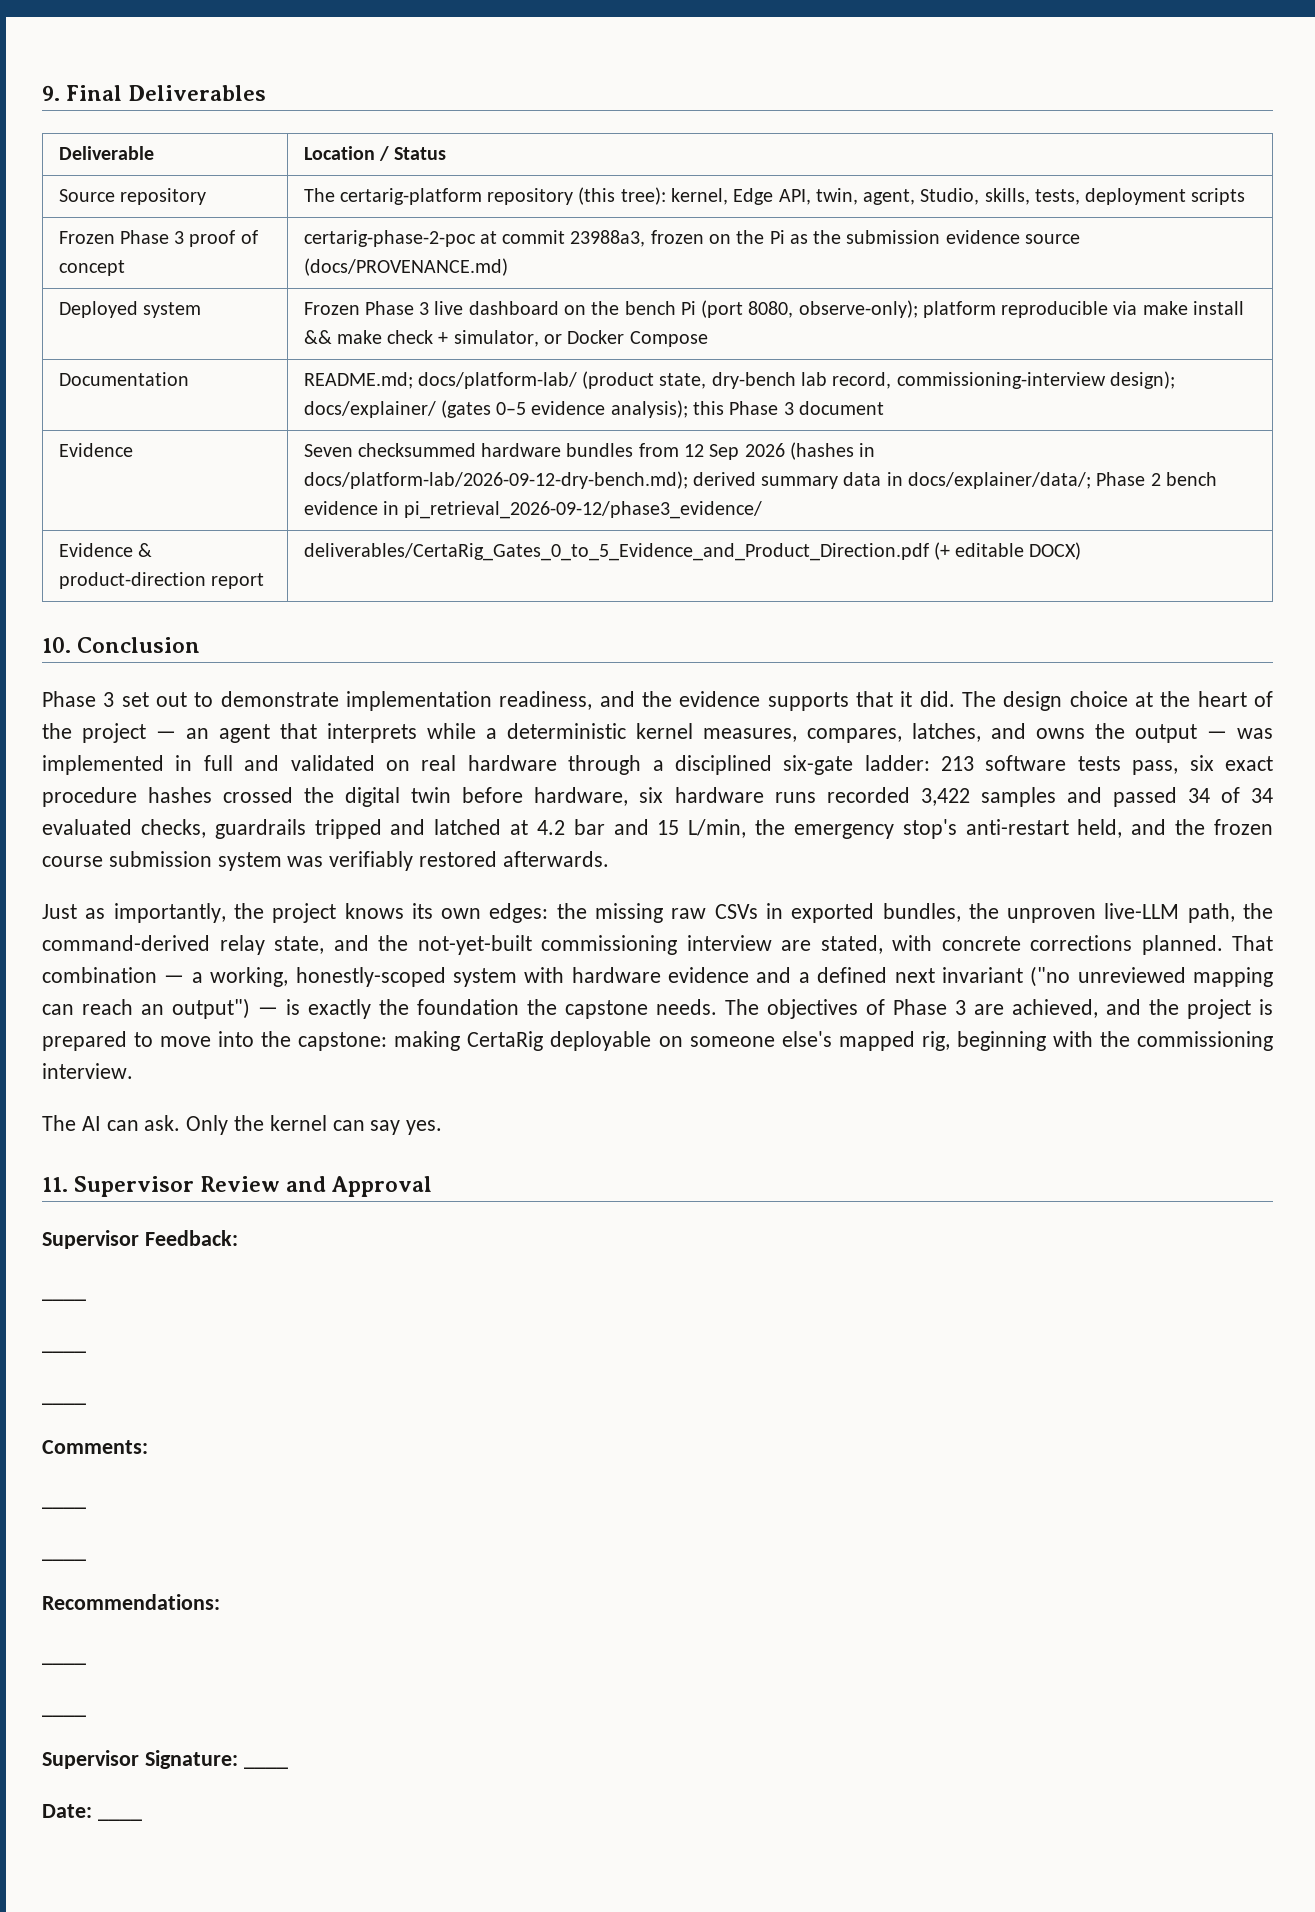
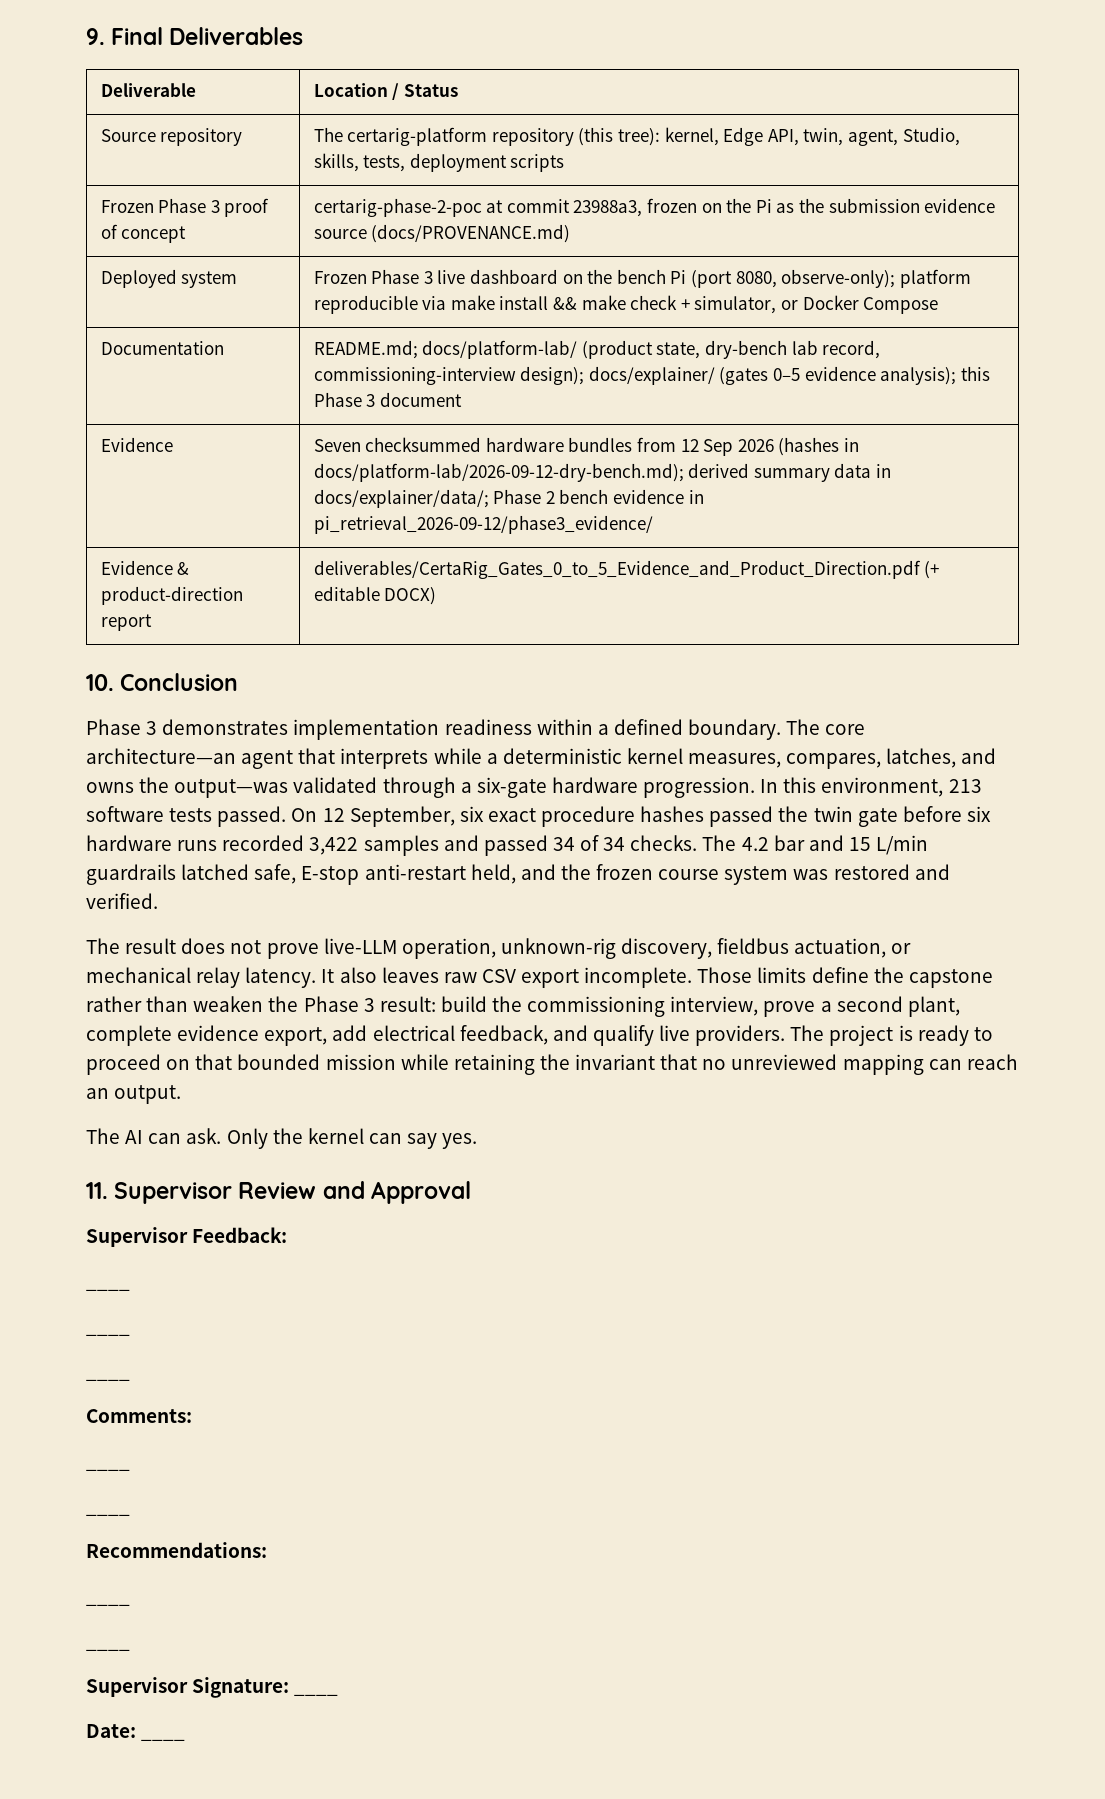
- Phase 3 set out to demonstrate implementation readiness, and the evidence supports that it did. The design choice at the heart of the project — an agent that interprets while a deterministic kernel measures, compares, latches, and owns the output — was implemented in full and validated on real hardware through a disciplined six-gate ladder: 213 software tests pass, six exact procedure hashes crossed the digital twin before hardware, six hardware runs recorded 3,422 samples and passed 34 of 34 evaluated checks, guardrails tripped and latched at 4.2 bar and 15 L/min, the emergency stop's anti-restart held, and the frozen course submission system was verifiably restored afterwards.
- Just as importantly, the project knows its own edges: the missing raw CSVs in exported bundles, the unproven live-LLM path, the command-derived relay state, and the not-yet-built commissioning interview are stated, with concrete corrections planned. That combination — a working, honestly-scoped system with hardware evidence and a defined next invariant ("no unreviewed mapping can reach an output") — is exactly the foundation the capstone needs. The objectives of Phase 3 are achieved, and the project is prepared to move into the capstone: making CertaRig deployable on someone else's mapped rig, beginning with the commissioning interview.
+ Phase 3 demonstrates implementation readiness within a defined boundary. The core architecture—an agent that interprets while a deterministic kernel measures, compares, latches, and owns the output—was validated through a six-gate hardware progression. In this environment, 213 software tests passed. On 12 September, six exact procedure hashes passed the twin gate before six hardware runs recorded 3,422 samples and passed 34 of 34 checks. The 4.2 bar and 15 L/min guardrails latched safe, E-stop anti-restart held, and the frozen course system was restored and verified.
+ The result does not prove live-LLM operation, unknown-rig discovery, fieldbus actuation, or mechanical relay latency. It also leaves raw CSV export incomplete. Those limits define the capstone rather than weaken the Phase 3 result: build the commissioning interview, prove a second plant, complete evidence export, add electrical feedback, and qualify live providers. The project is ready to proceed on that bounded mission while retaining the invariant that no unreviewed mapping can reach an output.

